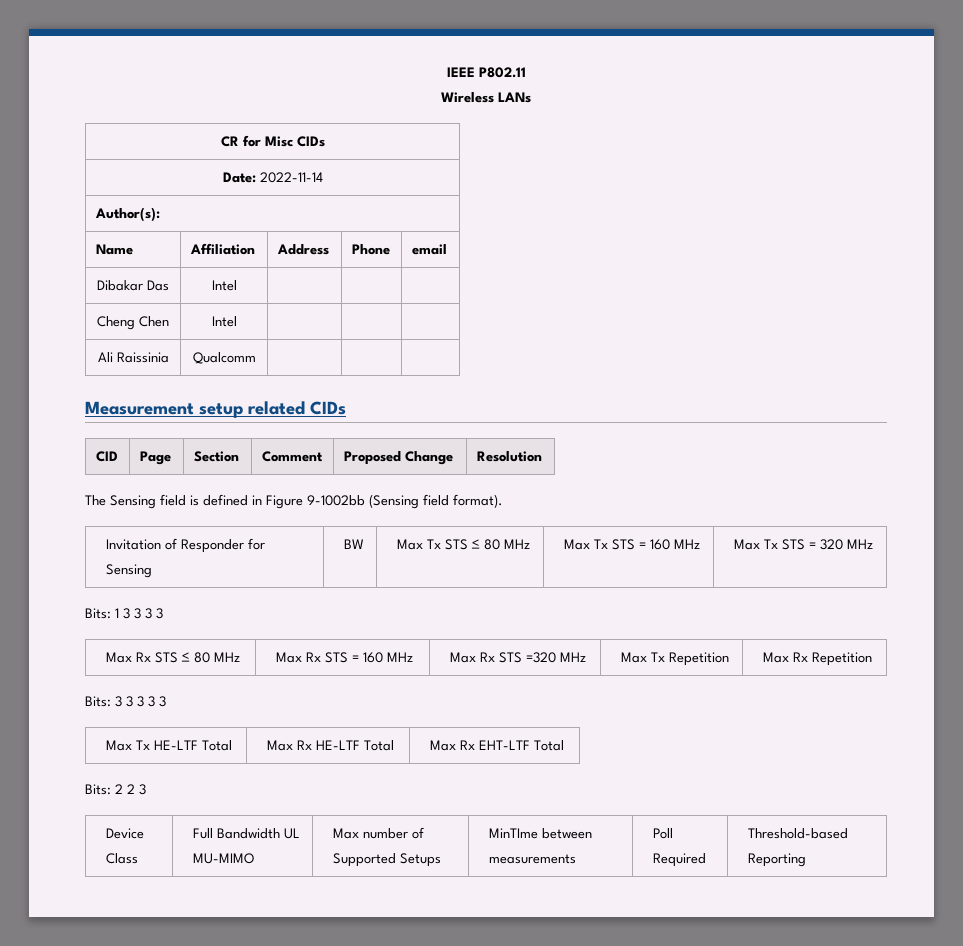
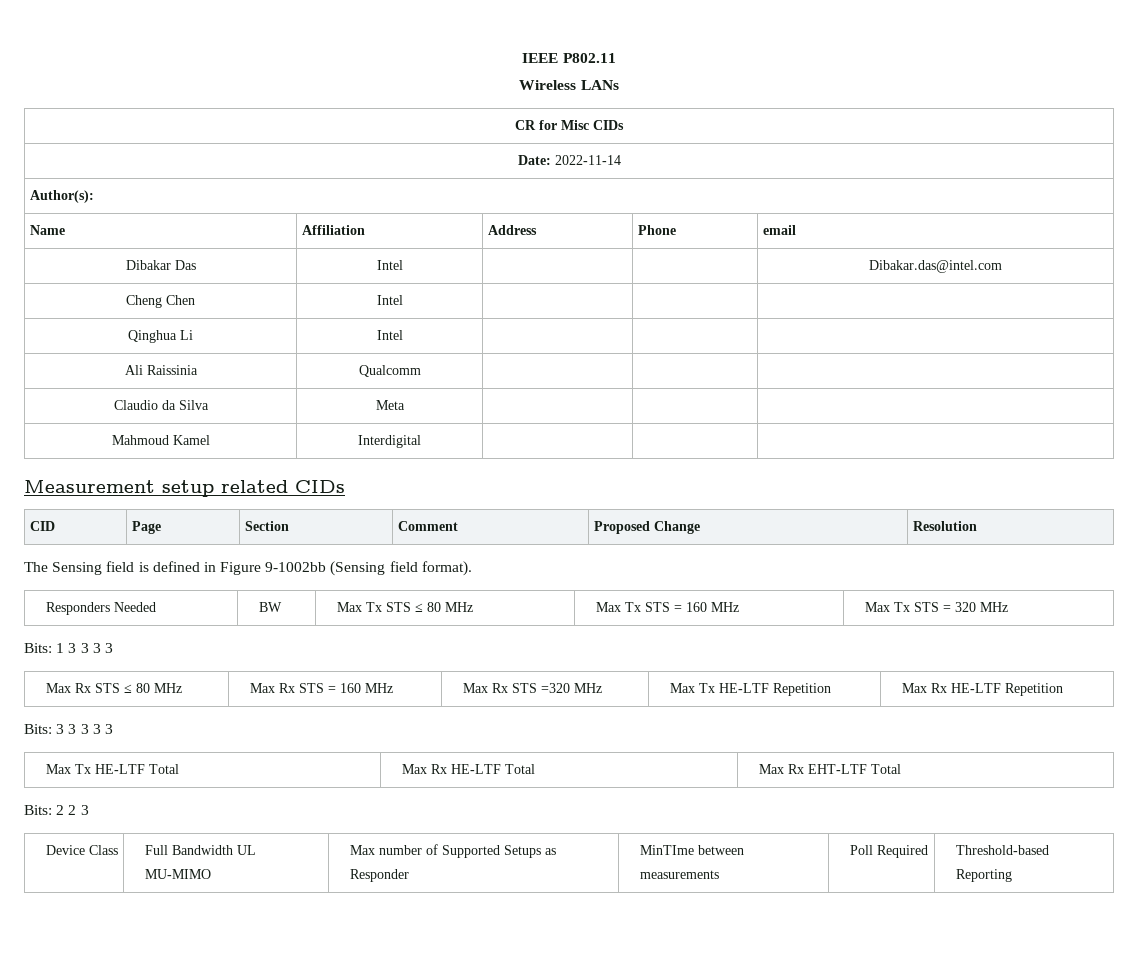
- Dibakar Das | Intel | | |
+ Dibakar Das | Intel | | | Dibakar.das@intel.com
+ Qinghua Li | Intel | | |
+ Claudio da Silva | Meta | | |
+ Mahmoud Kamel | Interdigital | | |
- Invitation of Responder for Sensing | BW | Max Tx STS ≤ 80 MHz | Max Tx STS = 160 MHz | Max Tx STS = 320 MHz
+ Responders Needed | BW | Max Tx STS ≤ 80 MHz | Max Tx STS = 160 MHz | Max Tx STS = 320 MHz
- Max Rx STS ≤ 80 MHz | Max Rx STS = 160 MHz | Max Rx STS =320 MHz | Max Tx Repetition | Max Rx Repetition
+ Max Rx STS ≤ 80 MHz | Max Rx STS = 160 MHz | Max Rx STS =320 MHz | Max Tx HE-LTF Repetition | Max Rx HE-LTF Repetition
- Device Class | Full Bandwidth UL MU-MIMO | Max number of Supported Setups | MinTIme between measurements | Poll Required | Threshold-based Reporting
+ Device Class | Full Bandwidth UL MU-MIMO | Max number of Supported Setups as Responder | MinTIme between measurements | Poll Required | Threshold-based Reporting

